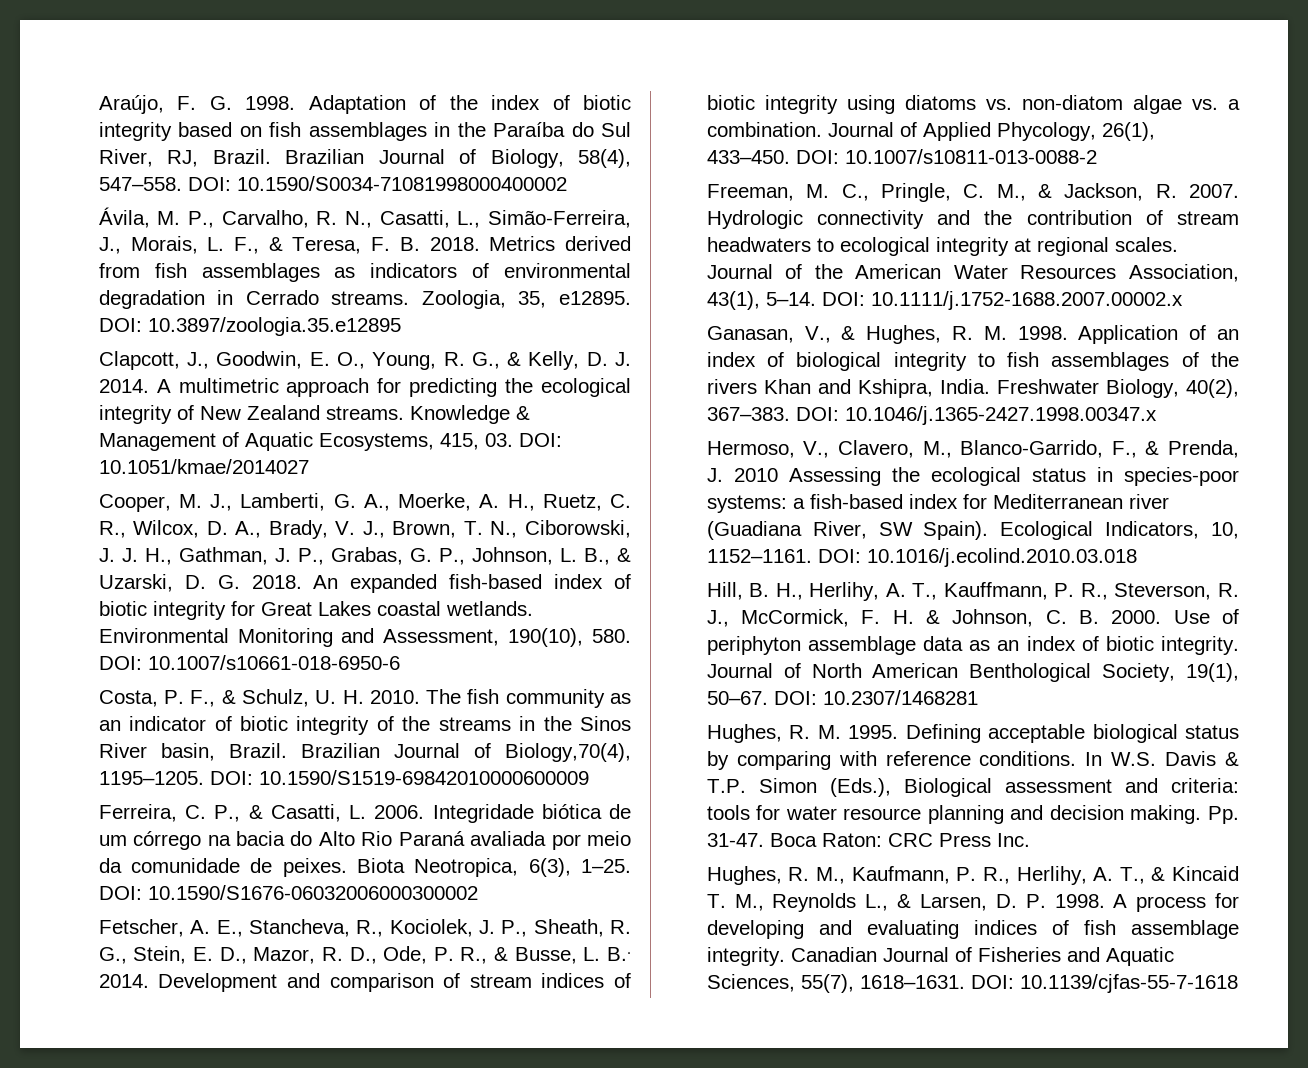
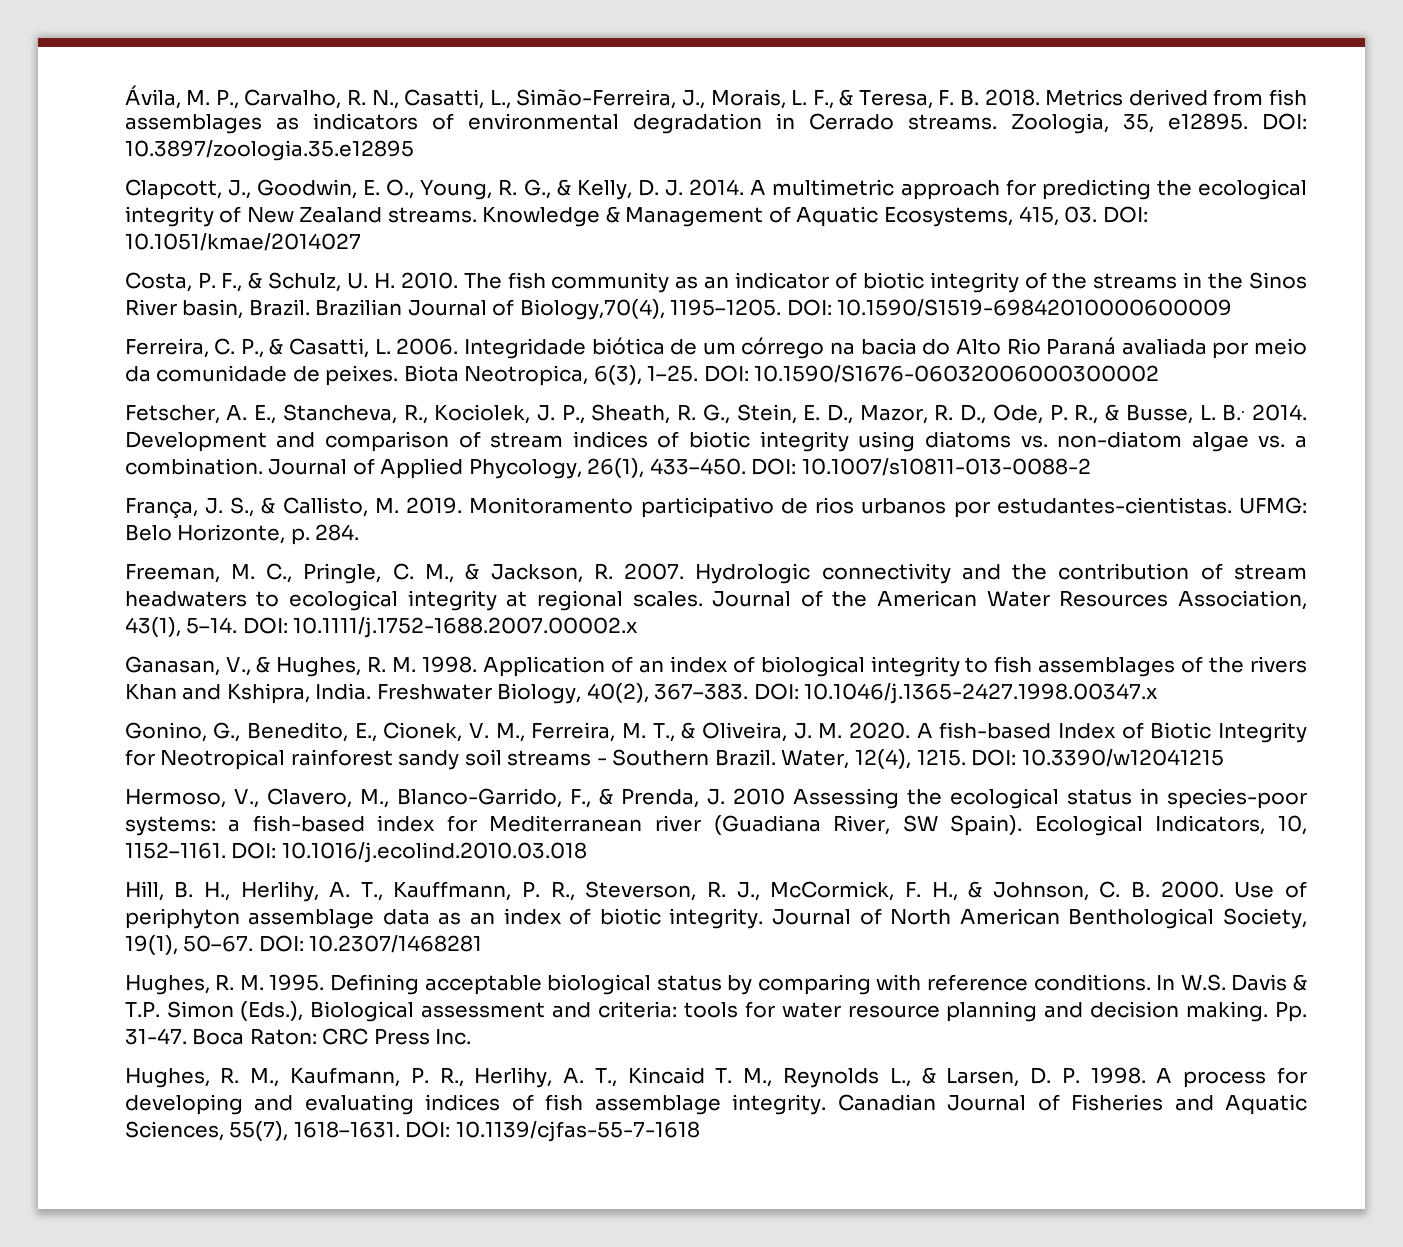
- Araújo, F. G. 1998. Adaptation of the index of biotic integrity based on fish assemblages in the Paraíba do Sul River, RJ, Brazil. Brazilian Journal of Biology, 58(4), 547–558. DOI: 10.1590/S0034-71081998000400002
- Cooper, M. J., Lamberti, G. A., Moerke, A. H., Ruetz, C. R., Wilcox, D. A., Brady, V. J., Brown, T. N., Ciborowski, J. J. H., Gathman, J. P., Grabas, G. P., Johnson, L. B., & Uzarski, D. G. 2018. An expanded fish-based index of biotic integrity for Great Lakes coastal wetlands. Environmental Monitoring and Assessment, 190(10), 580. DOI: 10.1007/s10661-018-6950-6
+ França, J. S., & Callisto, M. 2019. Monitoramento participativo de rios urbanos por estudantes-cientistas. UFMG: Belo Horizonte, p. 284.
+ Gonino, G., Benedito, E., Cionek, V. M., Ferreira, M. T., & Oliveira, J. M. 2020. A fish-based Index of Biotic Integrity for Neotropical rainforest sandy soil streams - Southern Brazil. Water, 12(4), 1215. DOI: 10.3390/w12041215
- Hill, B. H., Herlihy, A. T., Kauffmann, P. R., Steverson, R. J., McCormick, F. H. & Johnson, C. B. 2000.
+ Hill, B. H., Herlihy, A. T., Kauffmann, P. R., Steverson, R. J., McCormick, F. H., & Johnson, C. B. 2000.
- Hughes, R. M., Kaufmann, P. R., Herlihy, A. T., & Kincaid T. M., Reynolds L., & Larsen, D. P. 1998.
+ Hughes, R. M., Kaufmann, P. R., Herlihy, A. T., Kincaid T. M., Reynolds L., & Larsen, D. P. 1998.

